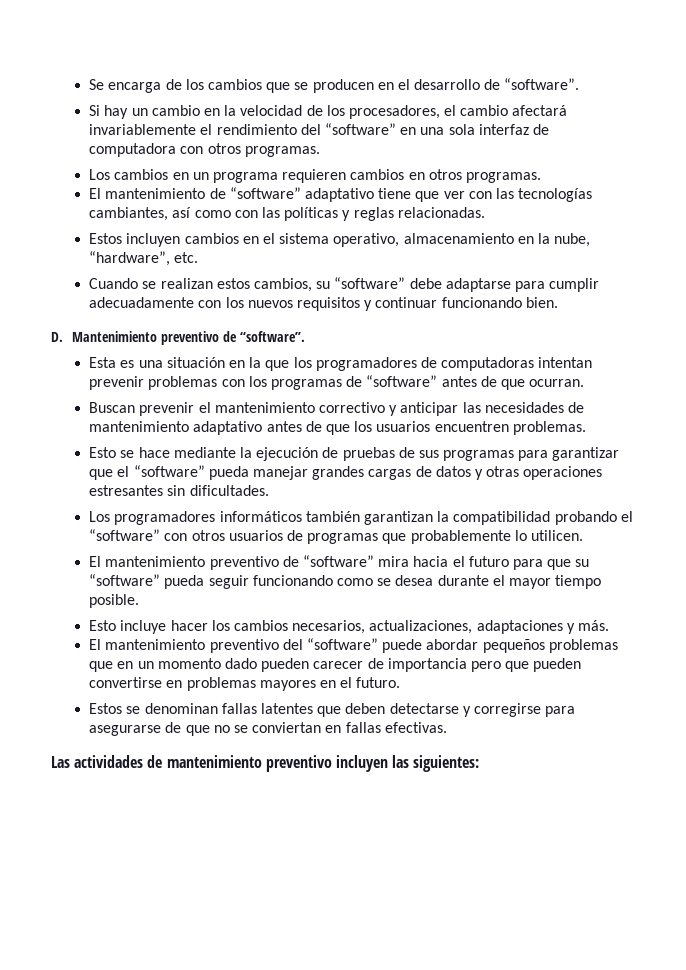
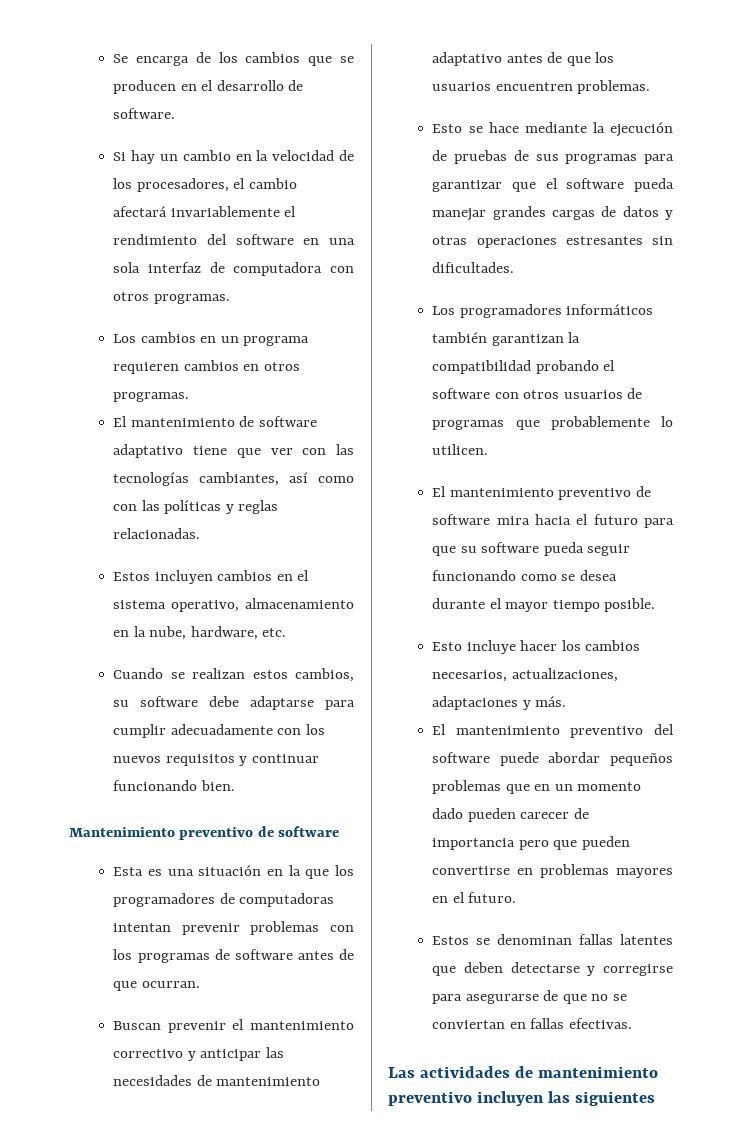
- Se encarga de los cambios que se producen en el desarrollo de “software”.
+ Se encarga de los cambios que se producen en el desarrollo de software.
- Si hay un cambio en la velocidad de los procesadores, el cambio afectará invariablemente el rendimiento del “software” en una sola interfaz de computadora con otros programas.
+ Si hay un cambio en la velocidad de los procesadores, el cambio afectará invariablemente el rendimiento del software en una sola interfaz de computadora con otros programas.
- El mantenimiento de “software” adaptativo tiene que ver con las tecnologías cambiantes, así como con las políticas y reglas relacionadas.
+ El mantenimiento de software adaptativo tiene que ver con las tecnologías cambiantes, así como con las políticas y reglas relacionadas.
- Estos incluyen cambios en el sistema operativo, almacenamiento en la nube, “hardware”, etc.
+ Estos incluyen cambios en el sistema operativo, almacenamiento en la nube, hardware, etc.
- Cuando se realizan estos cambios, su “software” debe adaptarse para cumplir adecuadamente con los nuevos requisitos y continuar funcionando bien.
+ Cuando se realizan estos cambios, su software debe adaptarse para cumplir adecuadamente con los nuevos requisitos y continuar funcionando bien.
- D. Mantenimiento preventivo de “software”.
+ Mantenimiento preventivo de software
- Esta es una situación en la que los programadores de computadoras intentan prevenir problemas con los programas de “software” antes de que ocurran.
+ Esta es una situación en la que los programadores de computadoras intentan prevenir problemas con los programas de software antes de que ocurran.
- Esto se hace mediante la ejecución de pruebas de sus programas para garantizar que el “software” pueda manejar grandes cargas de datos y otras operaciones estresantes sin dificultades.
+ Esto se hace mediante la ejecución de pruebas de sus programas para garantizar que el software pueda manejar grandes cargas de datos y otras operaciones estresantes sin dificultades.
- Los programadores informáticos también garantizan la compatibilidad probando el “software” con otros usuarios de programas que probablemente lo utilicen.
+ Los programadores informáticos también garantizan la compatibilidad probando el software con otros usuarios de programas que probablemente lo utilicen.
- El mantenimiento preventivo de “software” mira hacia el futuro para que su “software” pueda seguir funcionando como se desea durante el mayor tiempo posible.
+ El mantenimiento preventivo de software mira hacia el futuro para que su software pueda seguir funcionando como se desea durante el mayor tiempo posible.
- El mantenimiento preventivo del “software” puede abordar pequeños problemas que en un momento dado pueden carecer de importancia pero que pueden convertirse en problemas mayores en el futuro.
+ El mantenimiento preventivo del software puede abordar pequeños problemas que en un momento dado pueden carecer de importancia pero que pueden convertirse en problemas mayores en el futuro.
- Las actividades de mantenimiento preventivo incluyen las siguientes:
+ Las actividades de mantenimiento preventivo incluyen las siguientes

